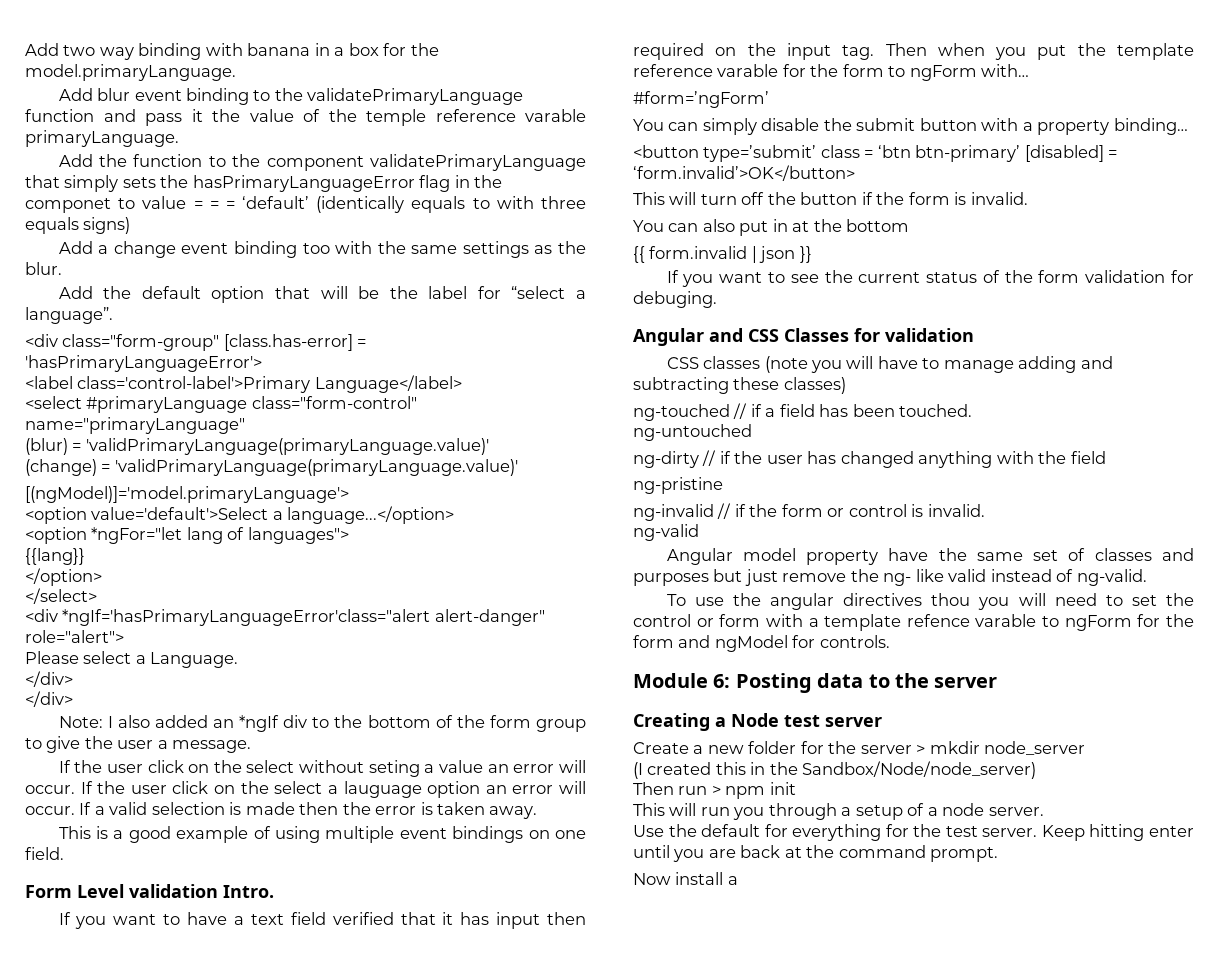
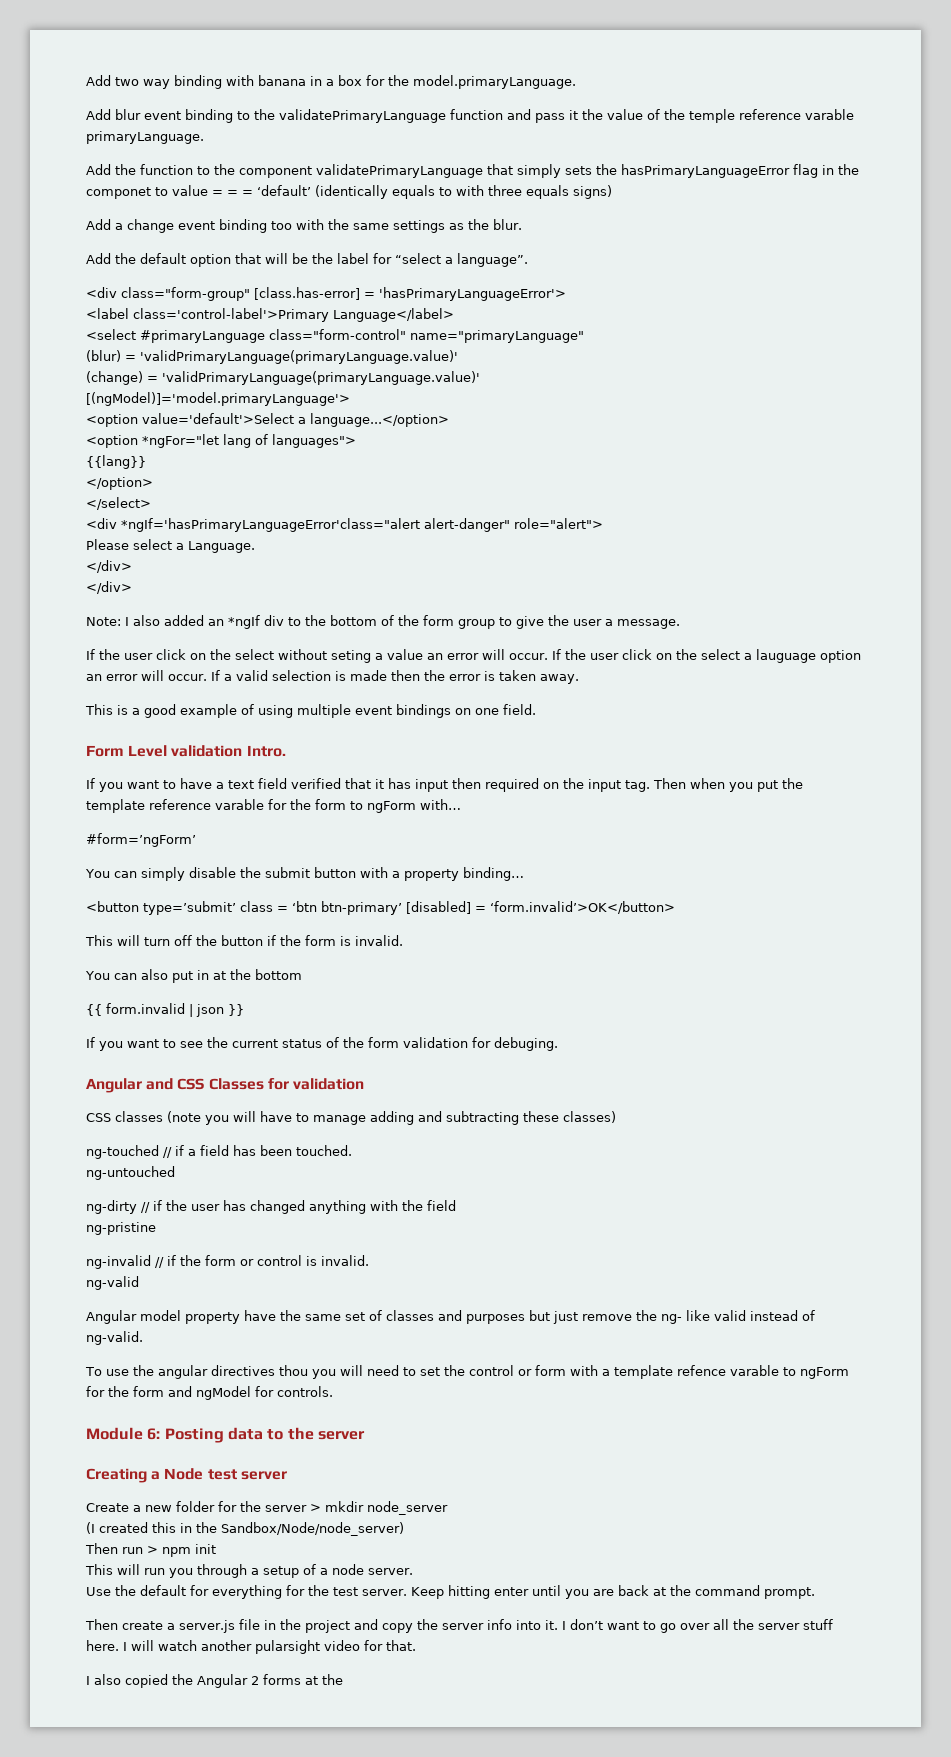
- Now install a
+ Then create a server.js file in the project and copy the server info into it. I don’t want to go over all the server stuff here. I will watch another pularsight video for that.
+ I also copied the Angular 2 forms at the

